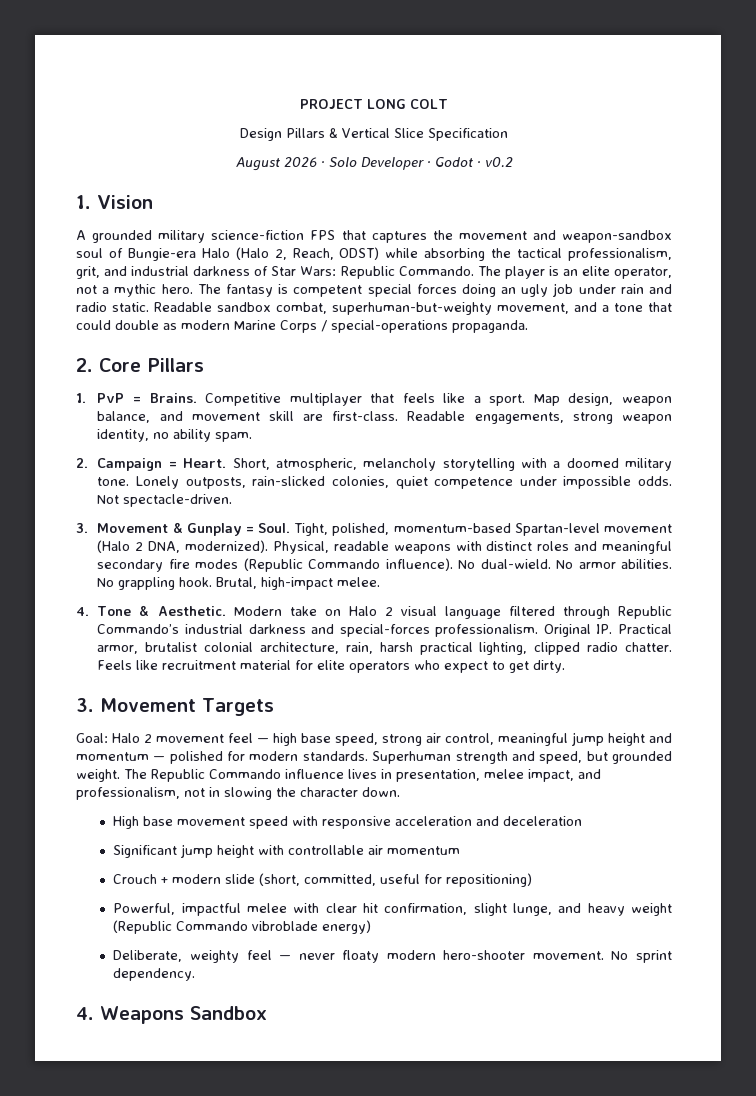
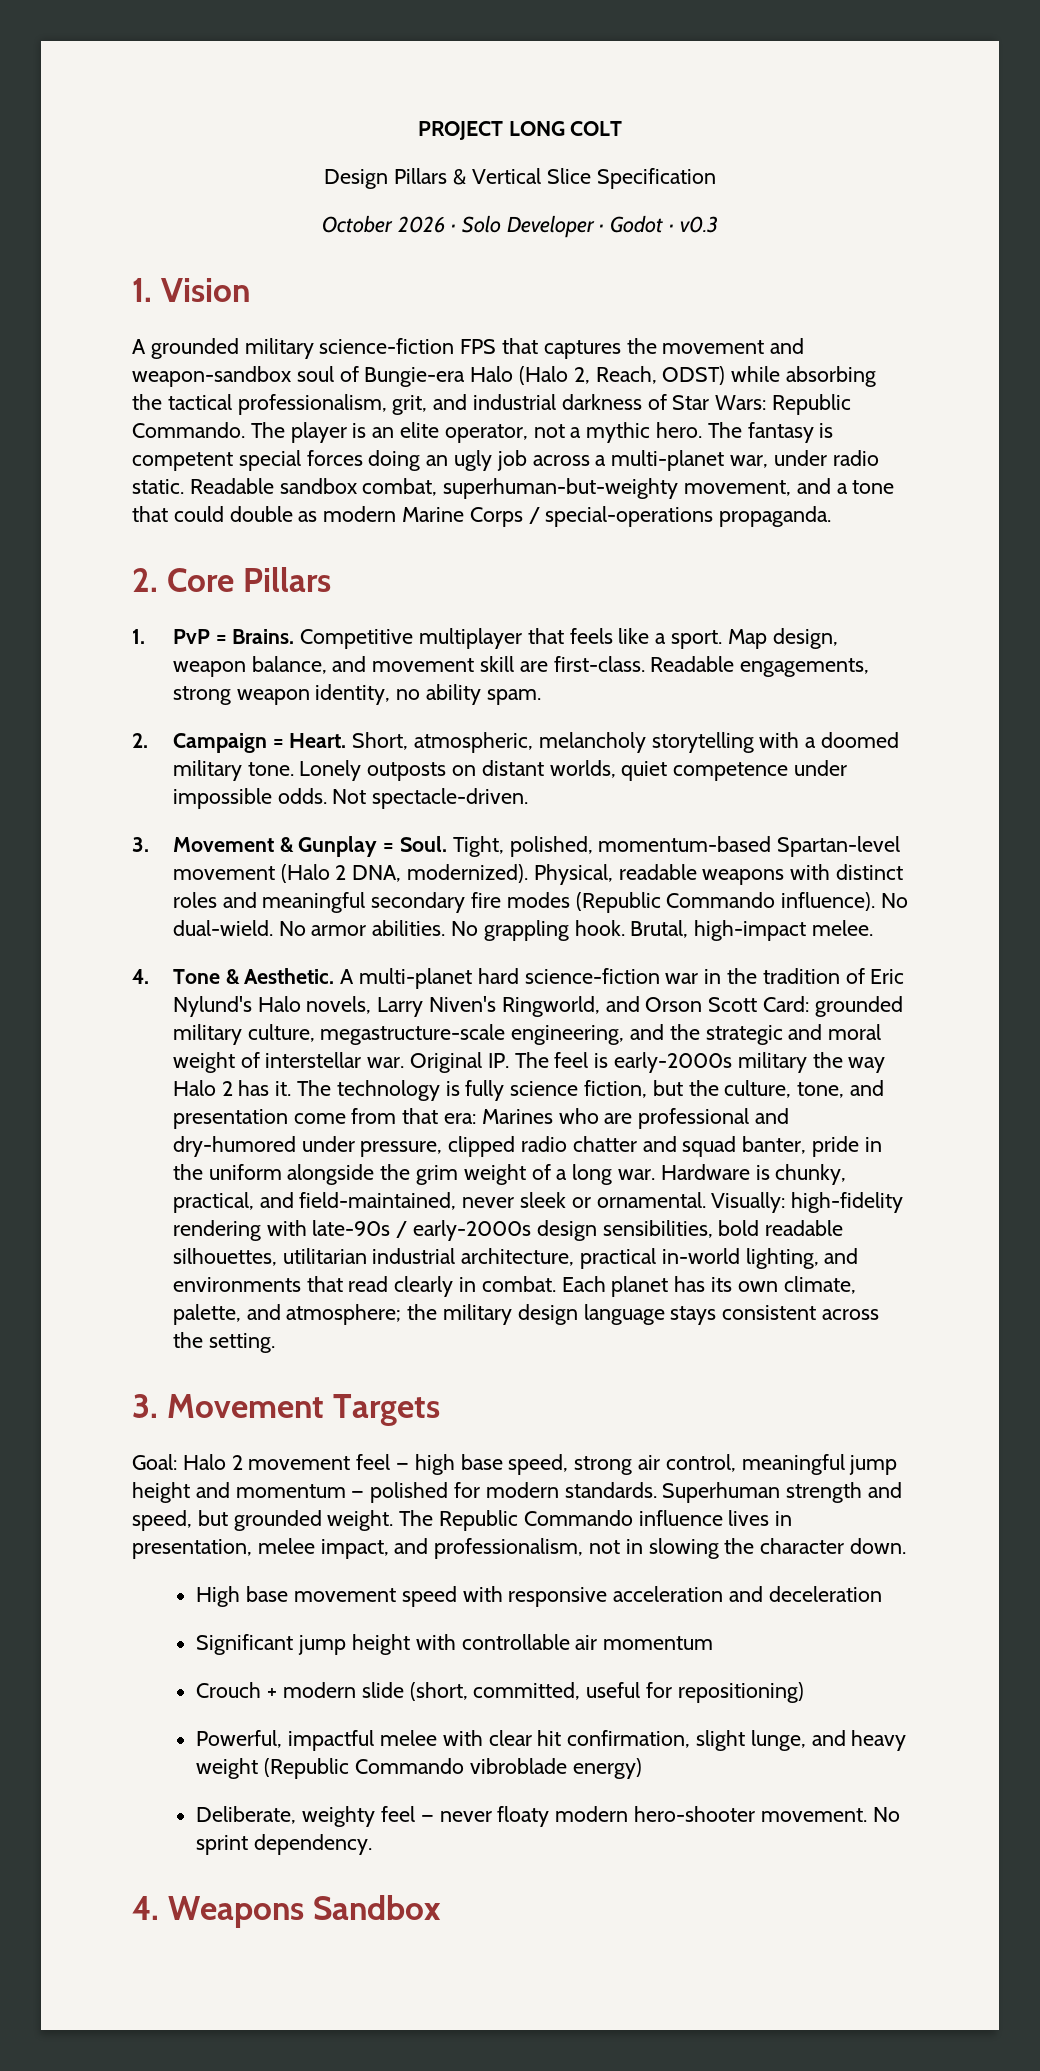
- August 2026 · Solo Developer · Godot · v0.2
+ October 2026 · Solo Developer · Godot · v0.3
- The fantasy is competent special forces doing an ugly job under rain and radio static.
+ The fantasy is competent special forces doing an ugly job across a multi-planet war, under radio static.
- Lonely outposts, rain-slicked colonies, quiet competence under impossible odds.
+ Lonely outposts on distant worlds, quiet competence under impossible odds.
- Modern take on Halo 2 visual language filtered through Republic Commando’s industrial darkness and special-forces professionalism. Original IP. Practical armor, brutalist colonial architecture, rain, harsh practical lighting, clipped radio chatter. Feels like recruitment material for elite operators who expect to get dirty.
+ A multi-planet hard science-fiction war in the tradition of Eric Nylund's Halo novels, Larry Niven's Ringworld, and Orson Scott Card: grounded military culture, megastructure-scale engineering, and the strategic and moral weight of interstellar war. Original IP. The feel is early-2000s military the way Halo 2 has it. The technology is fully science fiction, but the culture, tone, and presentation come from that era: Marines who are professional and dry-humored under pressure, clipped radio chatter and squad banter, pride in the uniform alongside the grim weight of a long war. Hardware is chunky, practical, and field-maintained, never sleek or ornamental. Visually: high-fidelity rendering with late-90s / early-2000s design sensibilities, bold readable silhouettes, utilitarian industrial architecture, practical in-world lighting, and environments that read clearly in combat. Each planet has its own climate, palette, and atmosphere; the military design language stays consistent across the setting.

